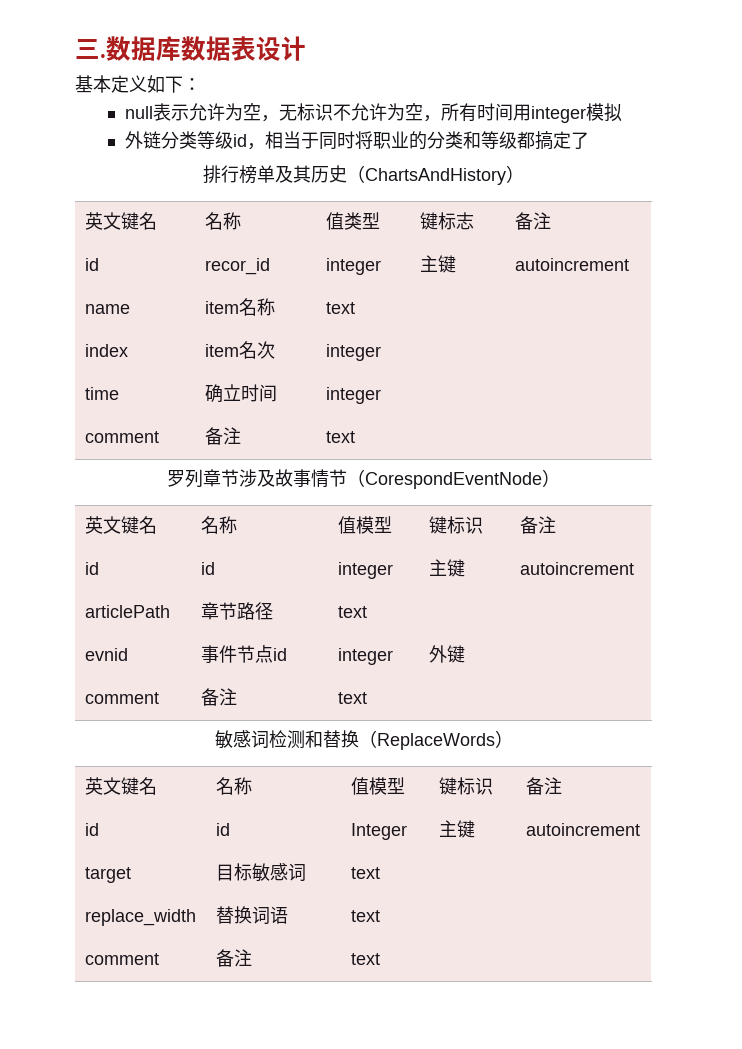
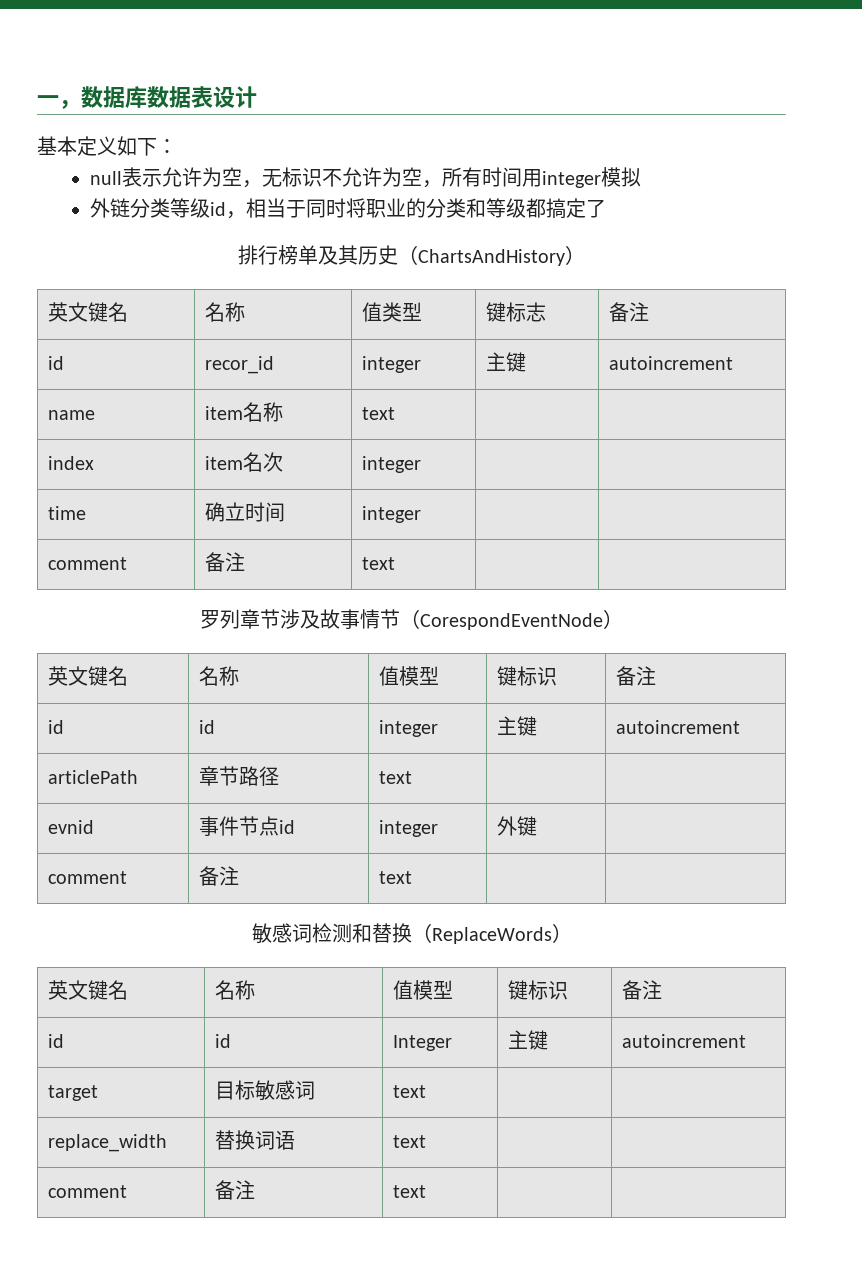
- 三.数据库数据表设计
+ 一，数据库数据表设计

